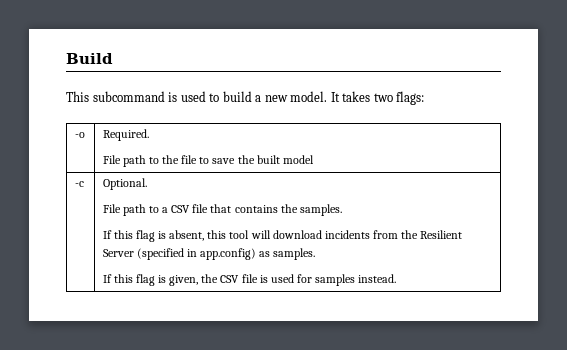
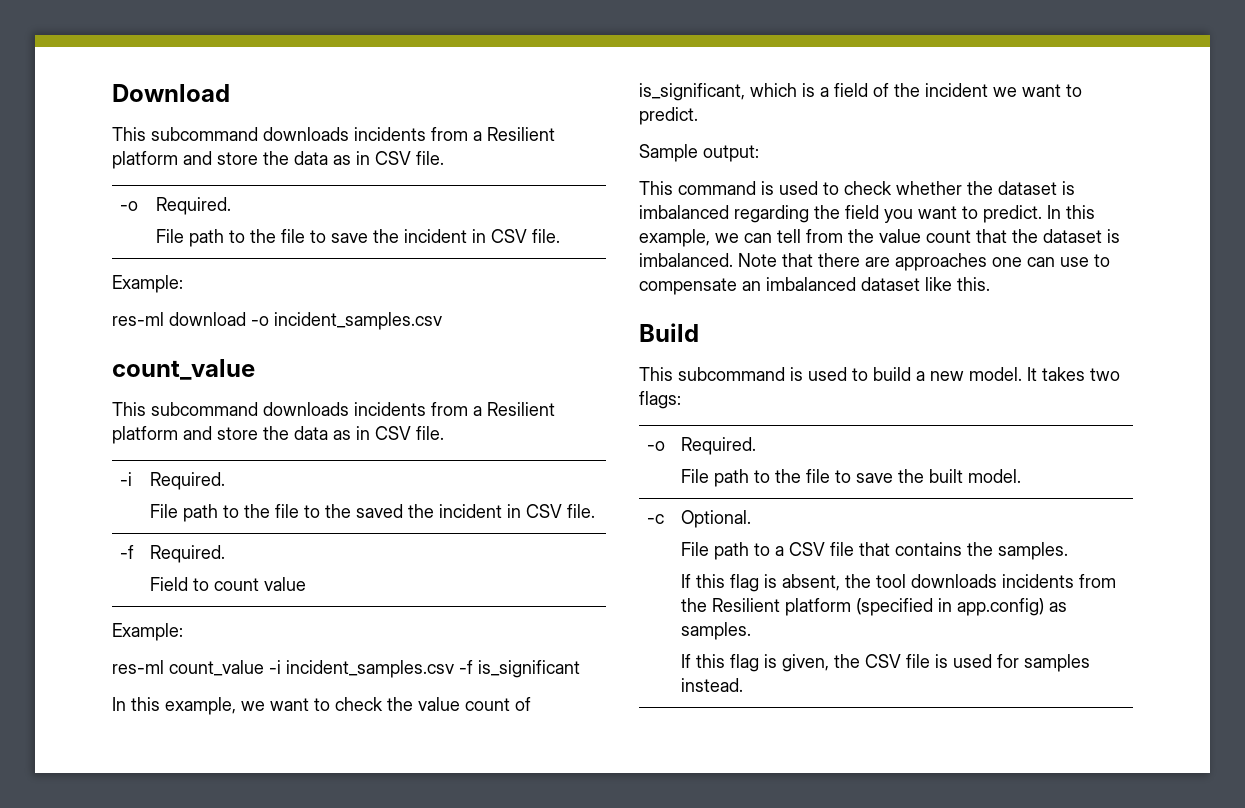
+ Download
+ This subcommand downloads incidents from a Resilient platform and store the data as in CSV file.
+ -o | Required.
+ File path to the file to save the incident in CSV file.
+ Example:
+ res-ml download -o incident_samples.csv
+ count_value
+ This subcommand downloads incidents from a Resilient platform and store the data as in CSV file.
+ -i | Required.
+ File path to the file to the saved the incident in CSV file.
+ -f | Required.
+ Field to count value
+ Example:
+ res-ml count_value -i incident_samples.csv -f is_significant
+ In this example, we want to check the value count of is_significant, which is a field of the incident we want to predict.
+ Sample output:
+ This command is used to check whether the dataset is imbalanced regarding the field you want to predict. In this example, we can tell from the value count that the dataset is imbalanced. Note that there are approaches one can use to compensate an imbalanced dataset like this.
  It takes two flags:
  -o | Required.
- File path to the file to save the built model
+ File path to the file to save the built model.
- If this flag is absent, this tool will download incidents from the Resilient Server (specified in app.config) as samples.
+ If this flag is absent, the tool downloads incidents from the Resilient platform (specified in app.config) as samples.

